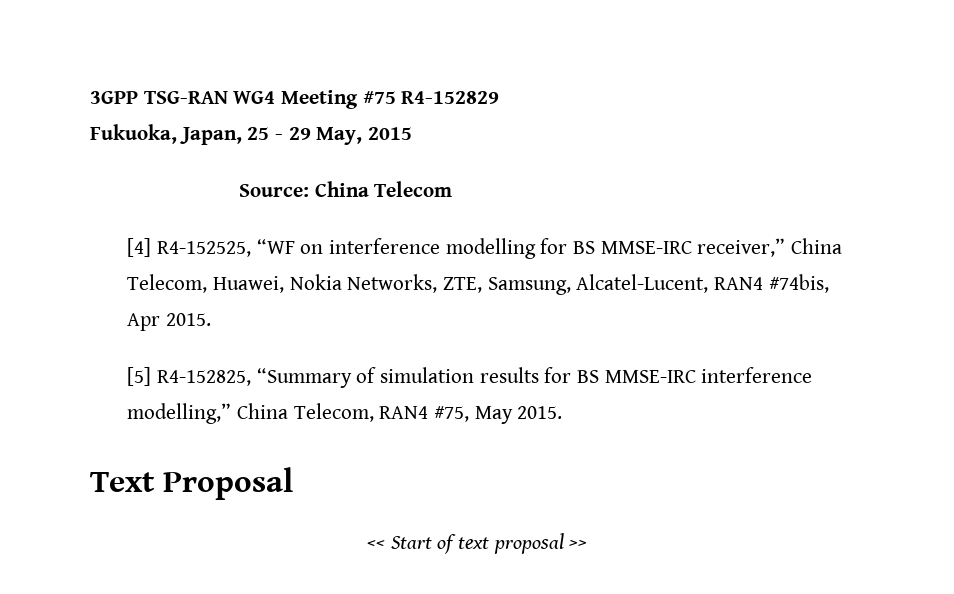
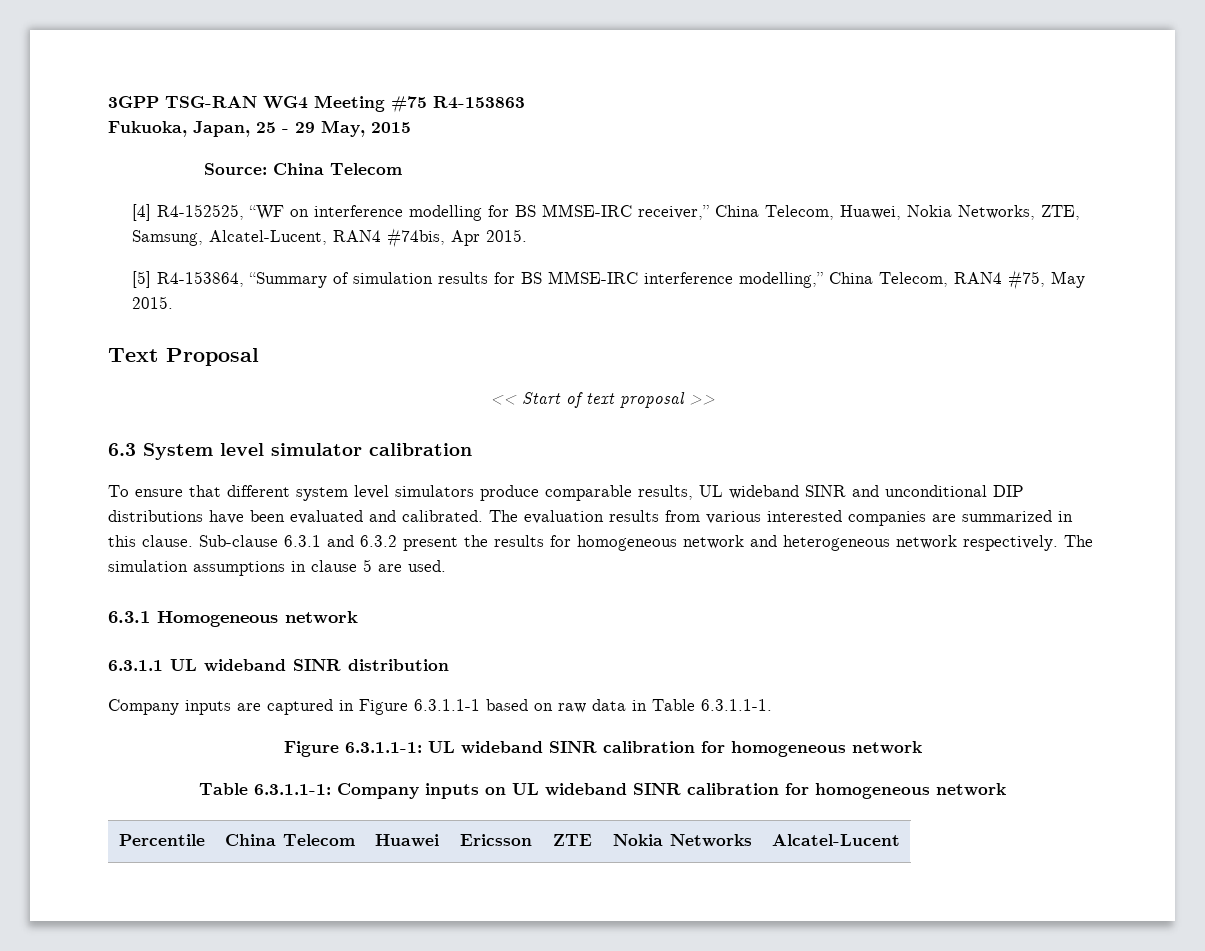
- 3GPP TSG-RAN WG4 Meeting #75 R4-152829
+ 3GPP TSG-RAN WG4 Meeting #75 R4-153863
- [5] R4-152825, “Summary of simulation results for BS MMSE-IRC interference modelling,” China Telecom, RAN4 #75, May 2015.
+ [5] R4-153864, “Summary of simulation results for BS MMSE-IRC interference modelling,” China Telecom, RAN4 #75, May 2015.
+ 6.3 System level simulator calibration
+ To ensure that different system level simulators produce comparable results, UL wideband SINR and unconditional DIP distributions have been evaluated and calibrated. The evaluation results from various interested companies are summarized in this clause. Sub-clause 6.3.1 and 6.3.2 present the results for homogeneous network and heterogeneous network respectively. The simulation assumptions in clause 5 are used.
+ 6.3.1 Homogeneous network
+ 6.3.1.1 UL wideband SINR distribution
+ Company inputs are captured in Figure 6.3.1.1-1 based on raw data in Table 6.3.1.1-1.
+ Figure 6.3.1.1-1: UL wideband SINR calibration for homogeneous network
+ Table 6.3.1.1-1: Company inputs on UL wideband SINR calibration for homogeneous network
+ Percentile | China Telecom | Huawei | Ericsson | ZTE | Nokia Networks | Alcatel-Lucent

